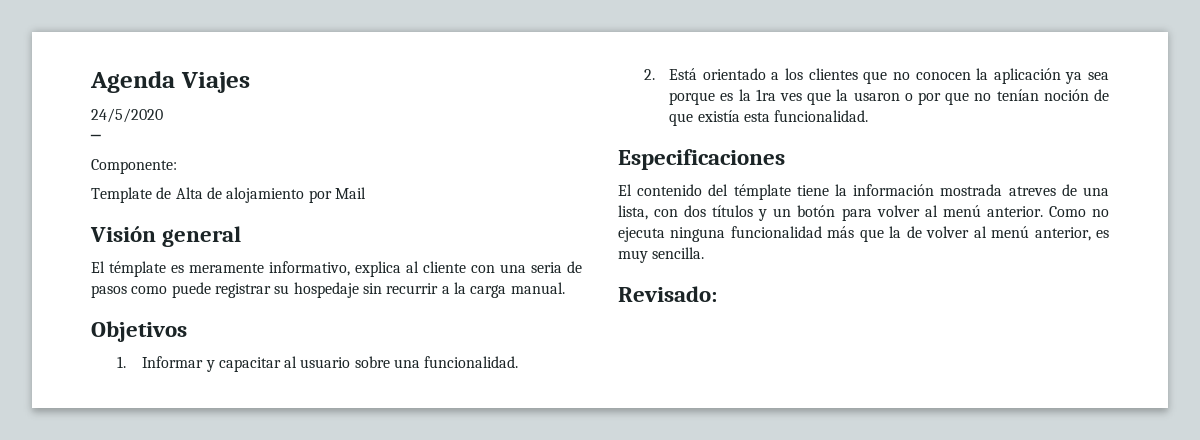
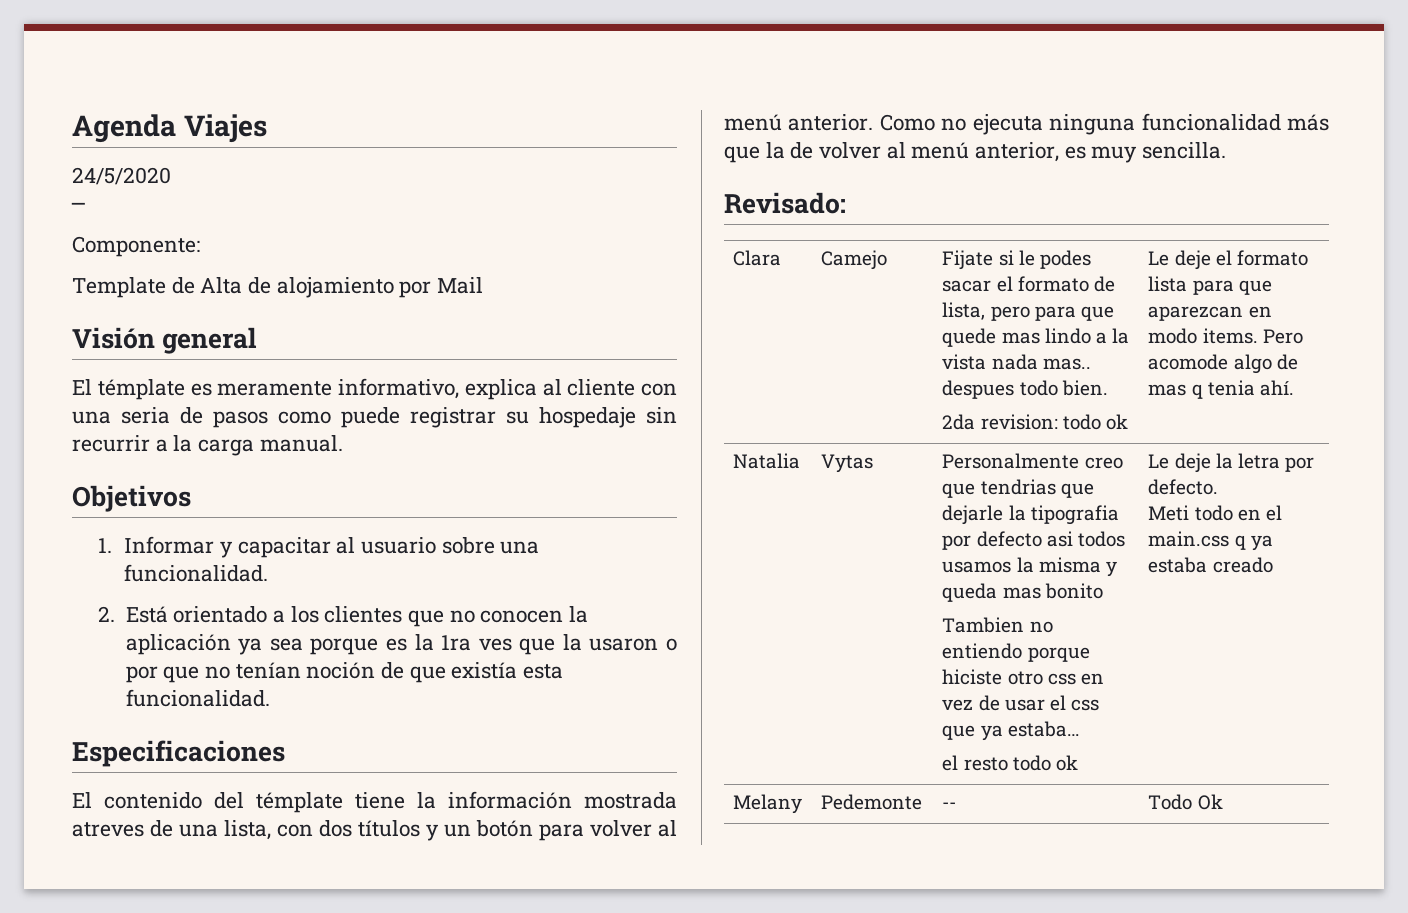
+ Clara | Camejo | Fijate si le podes sacar el formato de lista, pero para que quede mas lindo a la vista nada mas.. despues todo bien.
+ 2da revision: todo ok | Le deje el formato lista para que aparezcan en modo items. Pero acomode algo de mas q tenia ahí.
+ Natalia | Vytas | Personalmente creo que tendrias que dejarle la tipografia por defecto asi todos usamos la misma y queda mas bonito
+ Tambien no entiendo porque hiciste otro css en vez de usar el css que ya estaba…
+ el resto todo ok | Le deje la letra por defecto.
+ Meti todo en el main.css q ya estaba creado
+ Melany | Pedemonte | -- | Todo Ok

